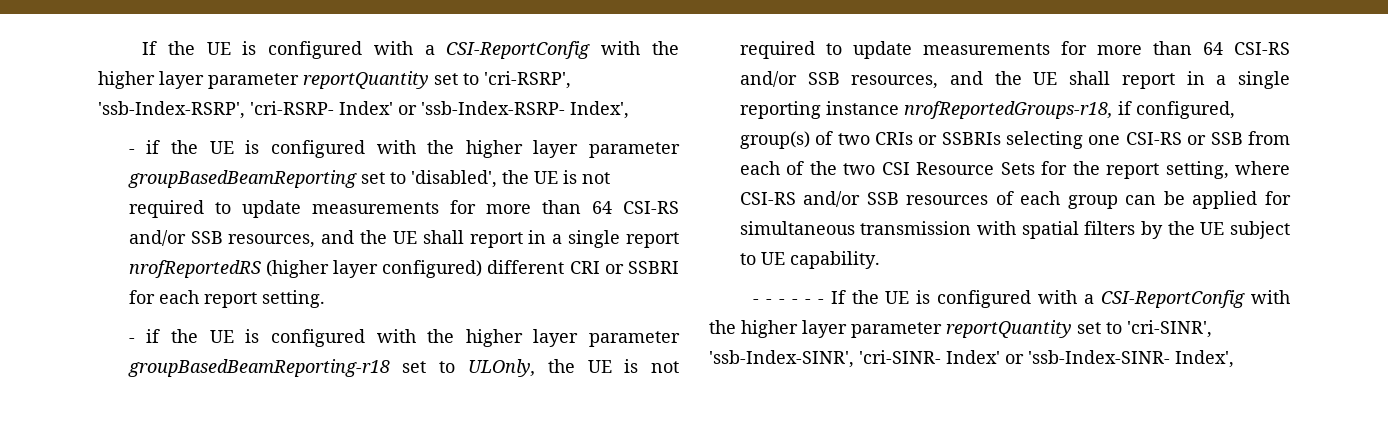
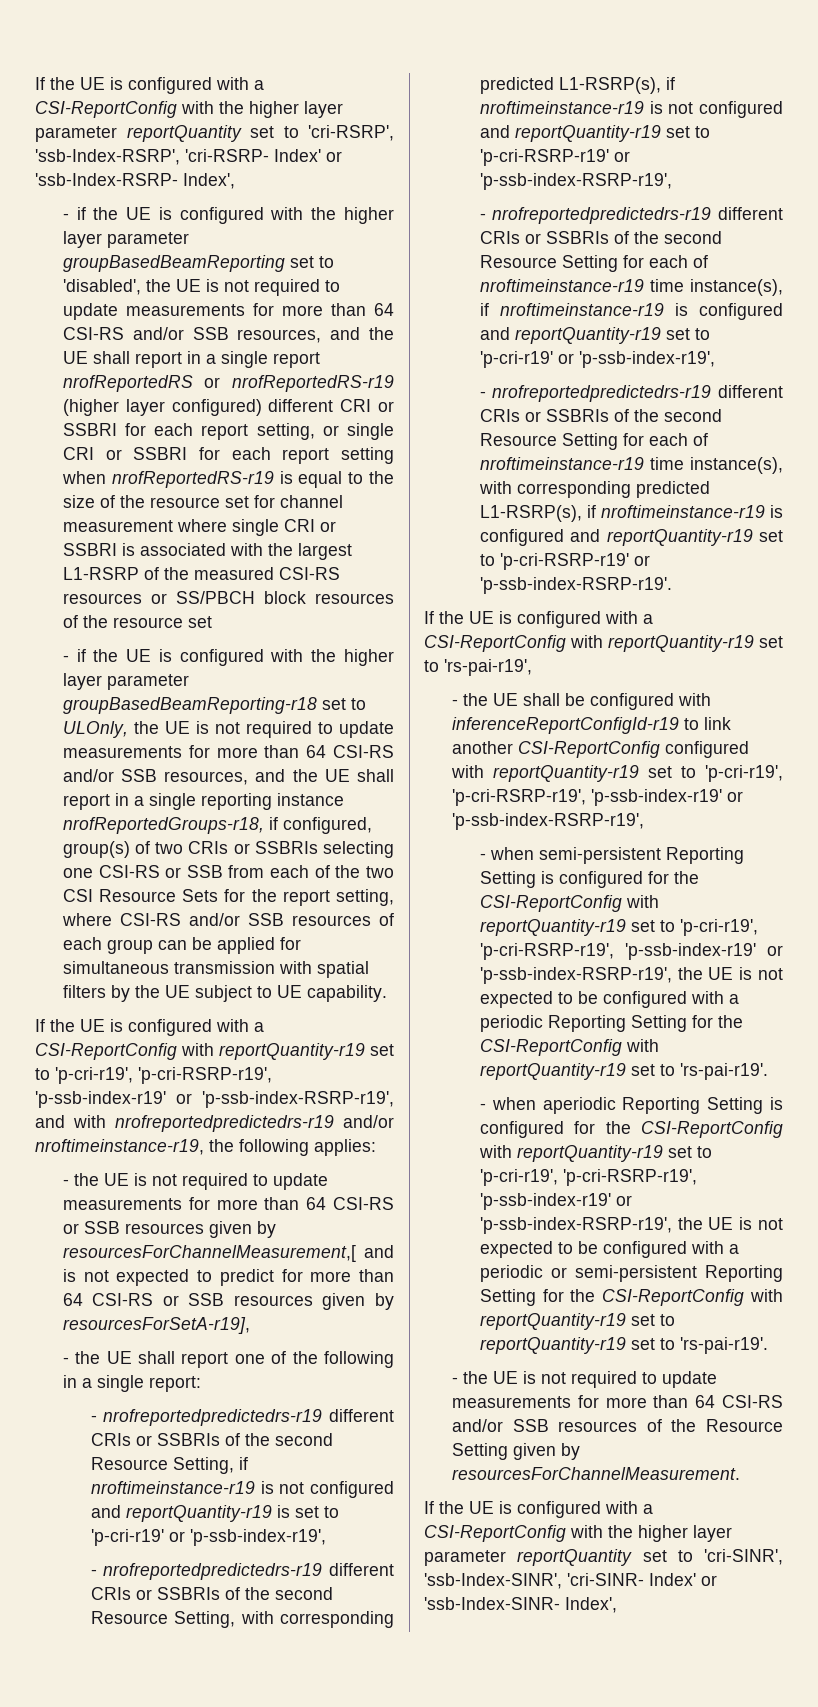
- - if the UE is configured with the higher layer parameter groupBasedBeamReporting set to 'disabled', the UE is not required to update measurements for more than 64 CSI-RS and/or SSB resources, and the UE shall report in a single report nrofReportedRS (higher layer configured) different CRI or SSBRI for each report setting.
+ - if the UE is configured with the higher layer parameter groupBasedBeamReporting set to 'disabled', the UE is not required to update measurements for more than 64 CSI-RS and/or SSB resources, and the UE shall report in a single report nrofReportedRS or nrofReportedRS-r19 (higher layer configured) different CRI or SSBRI for each report setting, or single CRI or SSBRI for each report setting when nrofReportedRS-r19 is equal to the size of the resource set for channel measurement where single CRI or SSBRI is associated with the largest L1-RSRP of the measured CSI-RS resources or SS/PBCH block resources of the resource set
- - - - - - - If the UE is configured with a CSI-ReportConfig with the higher layer parameter reportQuantity set to 'cri-SINR', 'ssb-Index-SINR', 'cri-SINR- Index' or 'ssb-Index-SINR- Index',
+ If the UE is configured with a CSI-ReportConfig with reportQuantity-r19 set to 'p-cri-r19', 'p-cri-RSRP-r19', 'p-ssb-index-r19' or 'p-ssb-index-RSRP-r19', and with nrofreportedpredictedrs-r19 and/or nroftimeinstance-r19, the following applies:
+ - the UE is not required to update measurements for more than 64 CSI-RS or SSB resources given by resourcesForChannelMeasurement,[ and is not expected to predict for more than 64 CSI-RS or SSB resources given by resourcesForSetA-r19],
+ - the UE shall report one of the following in a single report:
+ - nrofreportedpredictedrs-r19 different CRIs or SSBRIs of the second Resource Setting, if nroftimeinstance-r19 is not configured and reportQuantity-r19 is set to 'p-cri-r19' or 'p-ssb-index-r19',
+ - nrofreportedpredictedrs-r19 different CRIs or SSBRIs of the second Resource Setting, with corresponding predicted L1-RSRP(s), if nroftimeinstance-r19 is not configured and reportQuantity-r19 set to 'p-cri-RSRP-r19' or 'p-ssb-index-RSRP-r19',
+ - nrofreportedpredictedrs-r19 different CRIs or SSBRIs of the second Resource Setting for each of nroftimeinstance-r19 time instance(s), if nroftimeinstance-r19 is configured and reportQuantity-r19 set to 'p-cri-r19' or 'p-ssb-index-r19',
+ - nrofreportedpredictedrs-r19 different CRIs or SSBRIs of the second Resource Setting for each of nroftimeinstance-r19 time instance(s), with corresponding predicted L1-RSRP(s), if nroftimeinstance-r19 is configured and reportQuantity-r19 set to 'p-cri-RSRP-r19' or 'p-ssb-index-RSRP-r19'.
+ If the UE is configured with a CSI-ReportConfig with reportQuantity-r19 set to 'rs-pai-r19',
+ - the UE shall be configured with inferenceReportConfigId-r19 to link another CSI-ReportConfig configured with reportQuantity-r19 set to 'p-cri-r19', 'p-cri-RSRP-r19', 'p-ssb-index-r19' or 'p-ssb-index-RSRP-r19',
+ - when semi-persistent Reporting Setting is configured for the CSI-ReportConfig with reportQuantity-r19 set to 'p-cri-r19', 'p-cri-RSRP-r19', 'p-ssb-index-r19' or 'p-ssb-index-RSRP-r19', the UE is not expected to be configured with a periodic Reporting Setting for the CSI-ReportConfig with reportQuantity-r19 set to 'rs-pai-r19'.
+ - when aperiodic Reporting Setting is configured for the CSI-ReportConfig with reportQuantity-r19 set to 'p-cri-r19', 'p-cri-RSRP-r19', 'p-ssb-index-r19' or 'p-ssb-index-RSRP-r19', the UE is not expected to be configured with a periodic or semi-persistent Reporting Setting for the CSI-ReportConfig with reportQuantity-r19 set to reportQuantity-r19 set to 'rs-pai-r19'.
+ - the UE is not required to update measurements for more than 64 CSI-RS and/or SSB resources of the Resource Setting given by resourcesForChannelMeasurement.
+ If the UE is configured with a CSI-ReportConfig with the higher layer parameter reportQuantity set to 'cri-SINR', 'ssb-Index-SINR', 'cri-SINR- Index' or 'ssb-Index-SINR- Index',

